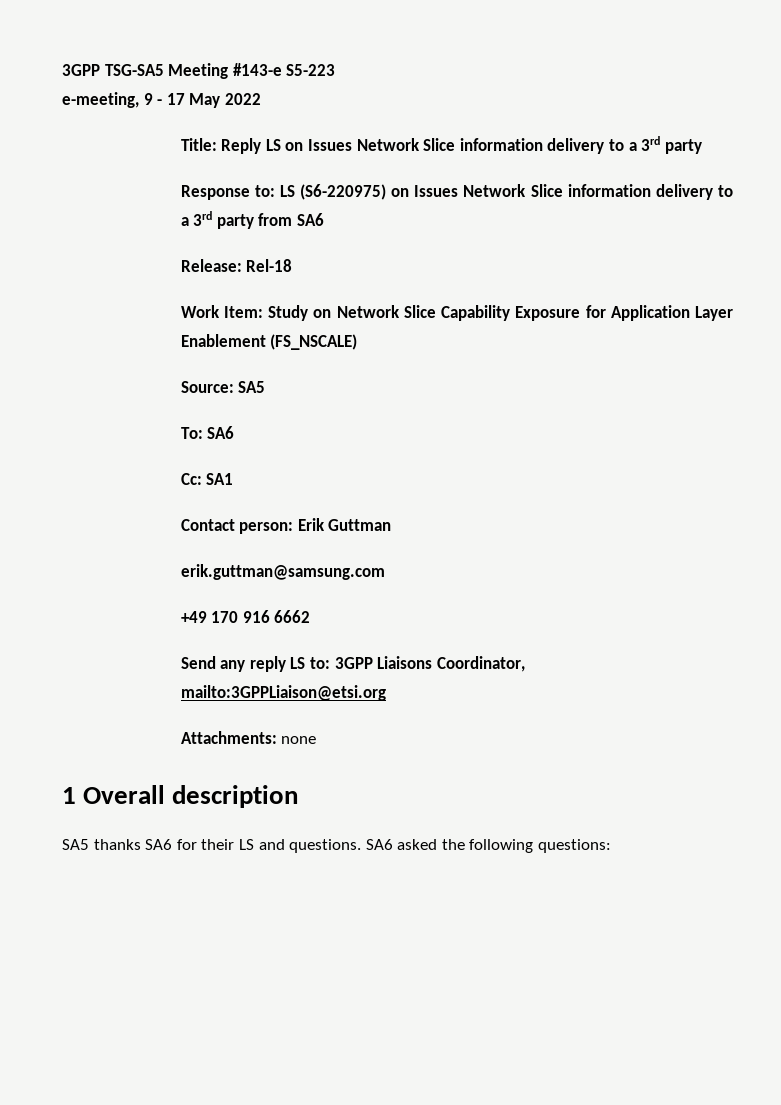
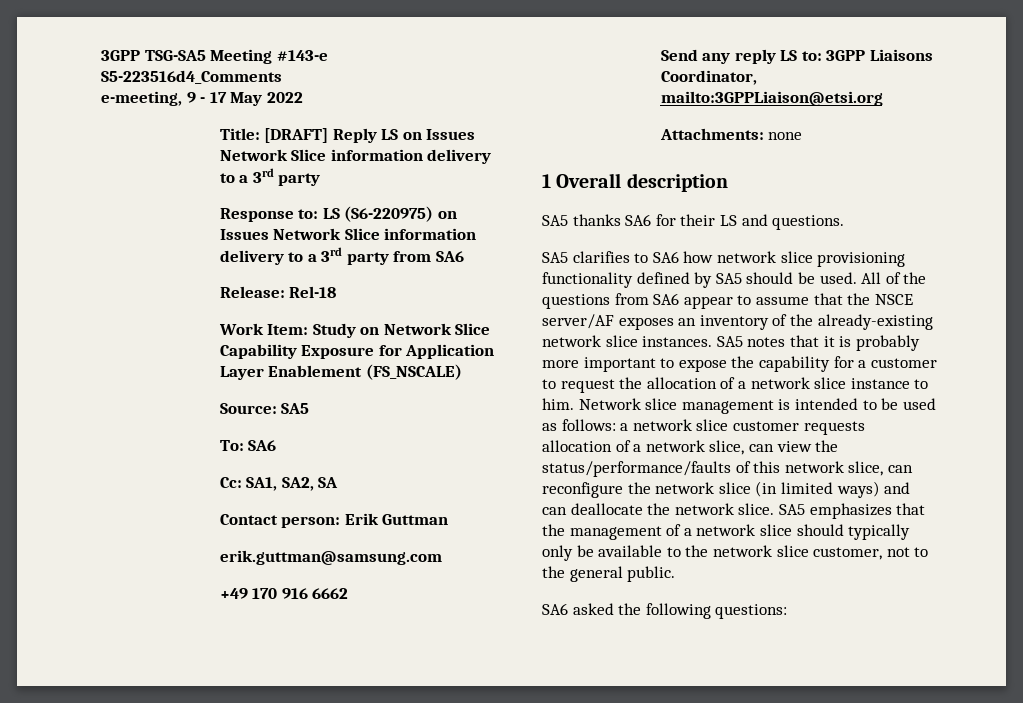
- 3GPP TSG-SA5 Meeting #143-e S5-223
+ 3GPP TSG-SA5 Meeting #143-e S5-223516d4_Comments
- Title: Reply LS on Issues Network Slice information delivery to a 3rd party
+ Title: [DRAFT] Reply LS on Issues Network Slice information delivery to a 3rd party
- Cc: SA1
+ Cc: SA1, SA2, SA
- SA5 thanks SA6 for their LS and questions. SA6 asked the following questions:
+ SA5 thanks SA6 for their LS and questions.
+ SA5 clarifies to SA6 how network slice provisioning functionality defined by SA5 should be used. All of the questions from SA6 appear to assume that the NSCE server/AF exposes an inventory of the already-existing network slice instances. SA5 notes that it is probably more important to expose the capability for a customer to request the allocation of a network slice instance to him. Network slice management is intended to be used as follows: a network slice customer requests allocation of a network slice, can view the status/performance/faults of this network slice, can reconfigure the network slice (in limited ways) and can deallocate the network slice. SA5 emphasizes that the management of a network slice should typically only be available to the network slice customer, not to the general public.
+ SA6 asked the following questions:

